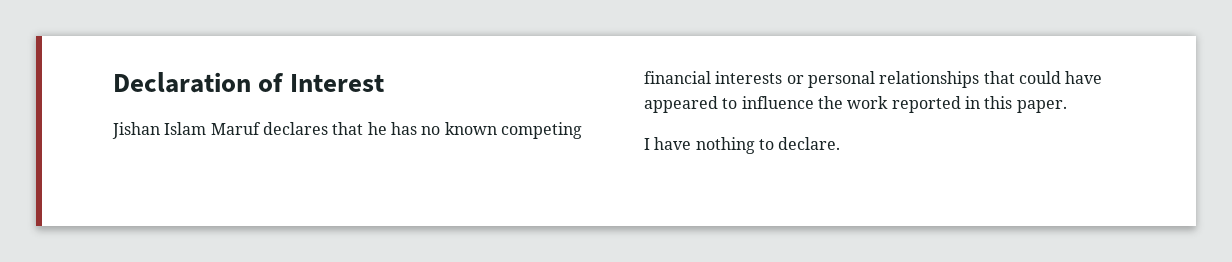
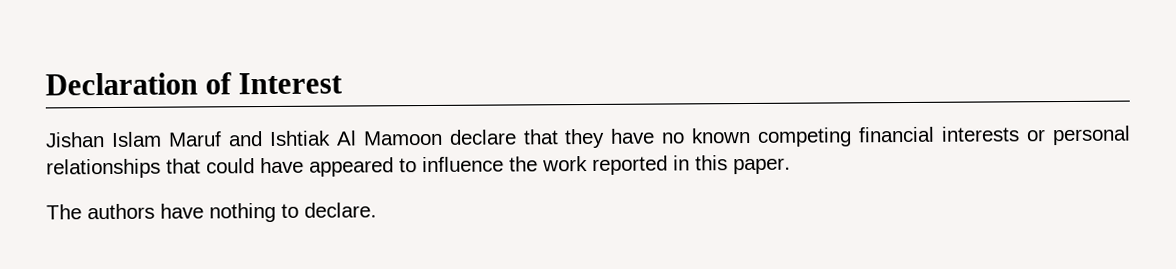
- Jishan Islam Maruf declares that he has no known competing financial interests or personal relationships that could have appeared to influence the work reported in this paper.
+ Jishan Islam Maruf and Ishtiak Al Mamoon declare that they have no known competing financial interests or personal relationships that could have appeared to influence the work reported in this paper.
- I have nothing to declare.
+ The authors have nothing to declare.

